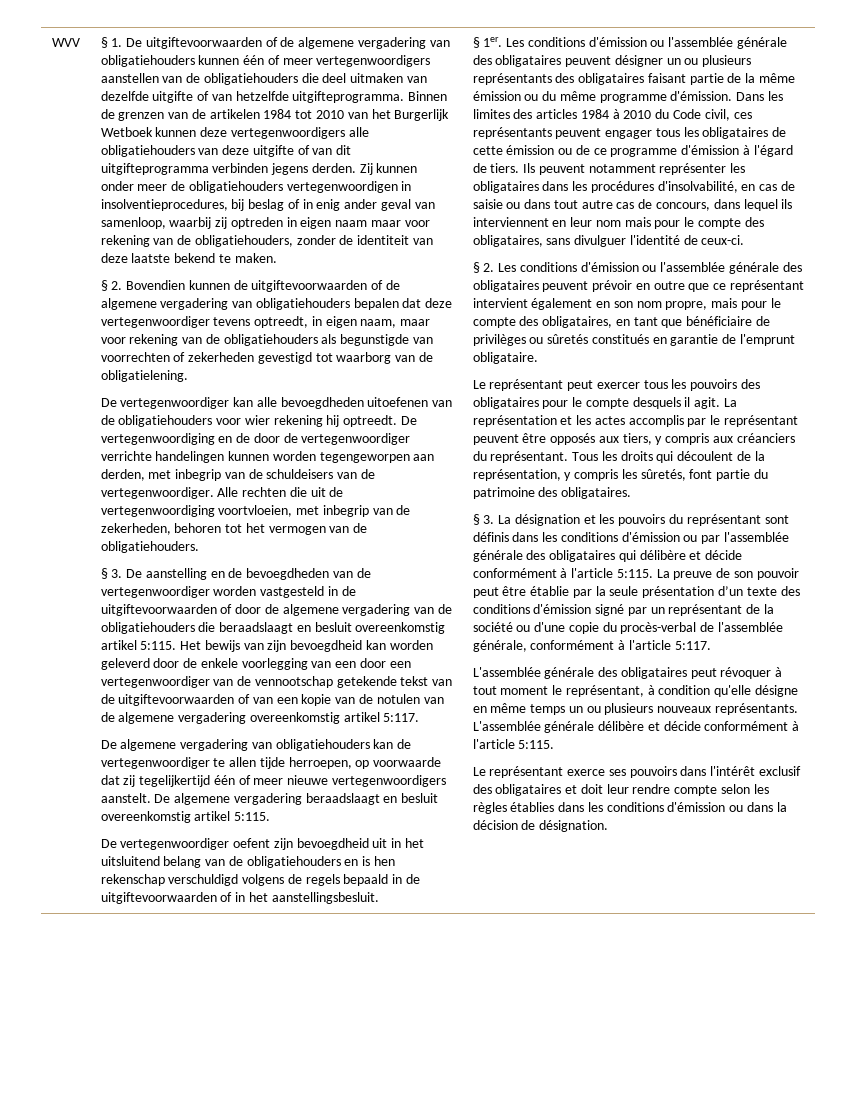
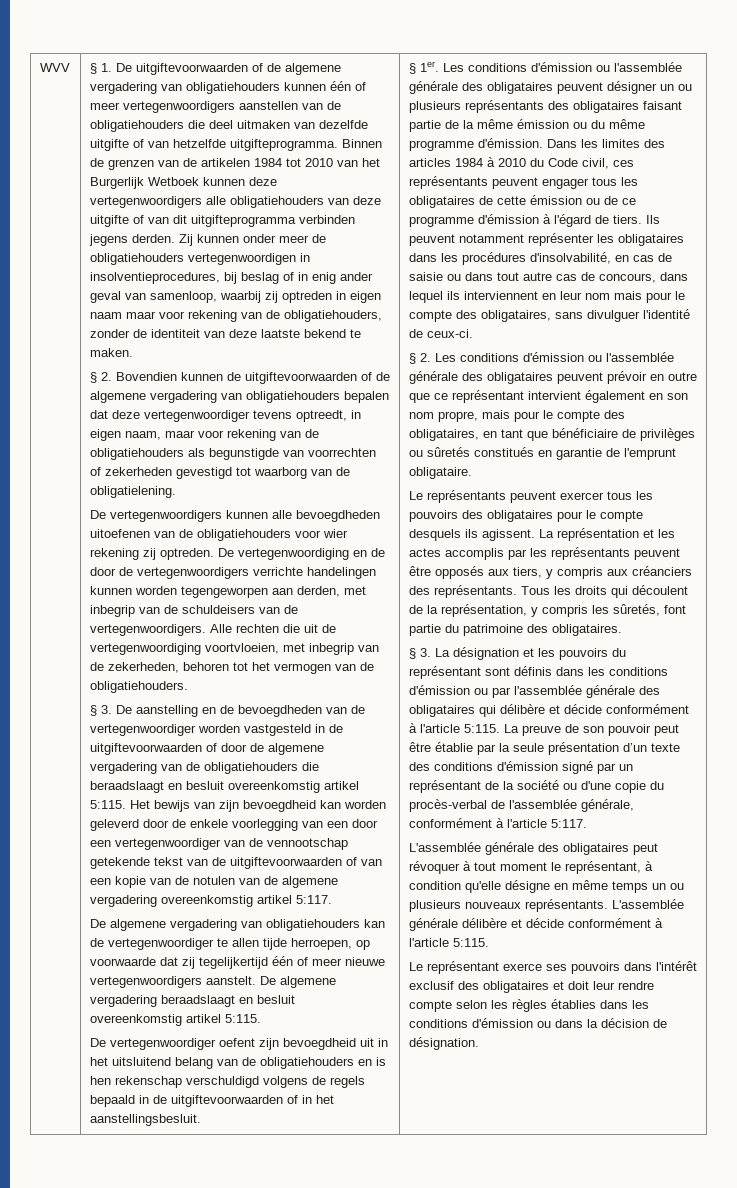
- De vertegenwoordiger kan alle bevoegdheden uitoefenen van de obligatiehouders voor wier rekening hij optreedt.
+ De vertegenwoordigers kunnen alle bevoegdheden uitoefenen van de obligatiehouders voor wier rekening zij optreden.
- De vertegenwoordiging en de door de vertegenwoordiger verrichte handelingen kunnen worden tegengeworpen aan derden, met inbegrip van de schuldeisers van de vertegenwoordiger.
+ De vertegenwoordiging en de door de vertegenwoordigers verrichte handelingen kunnen worden tegengeworpen aan derden, met inbegrip van de schuldeisers van de vertegenwoordigers.
- Le représentant peut exercer tous les pouvoirs des obligataires pour le compte desquels il agit.
+ Le représentants peuvent exercer tous les pouvoirs des obligataires pour le compte desquels ils agissent.
- La représentation et les actes accomplis par le représentant peuvent être opposés aux tiers, y compris aux créanciers du représentant.
+ La représentation et les actes accomplis par les représentants peuvent être opposés aux tiers, y compris aux créanciers des représentants.

